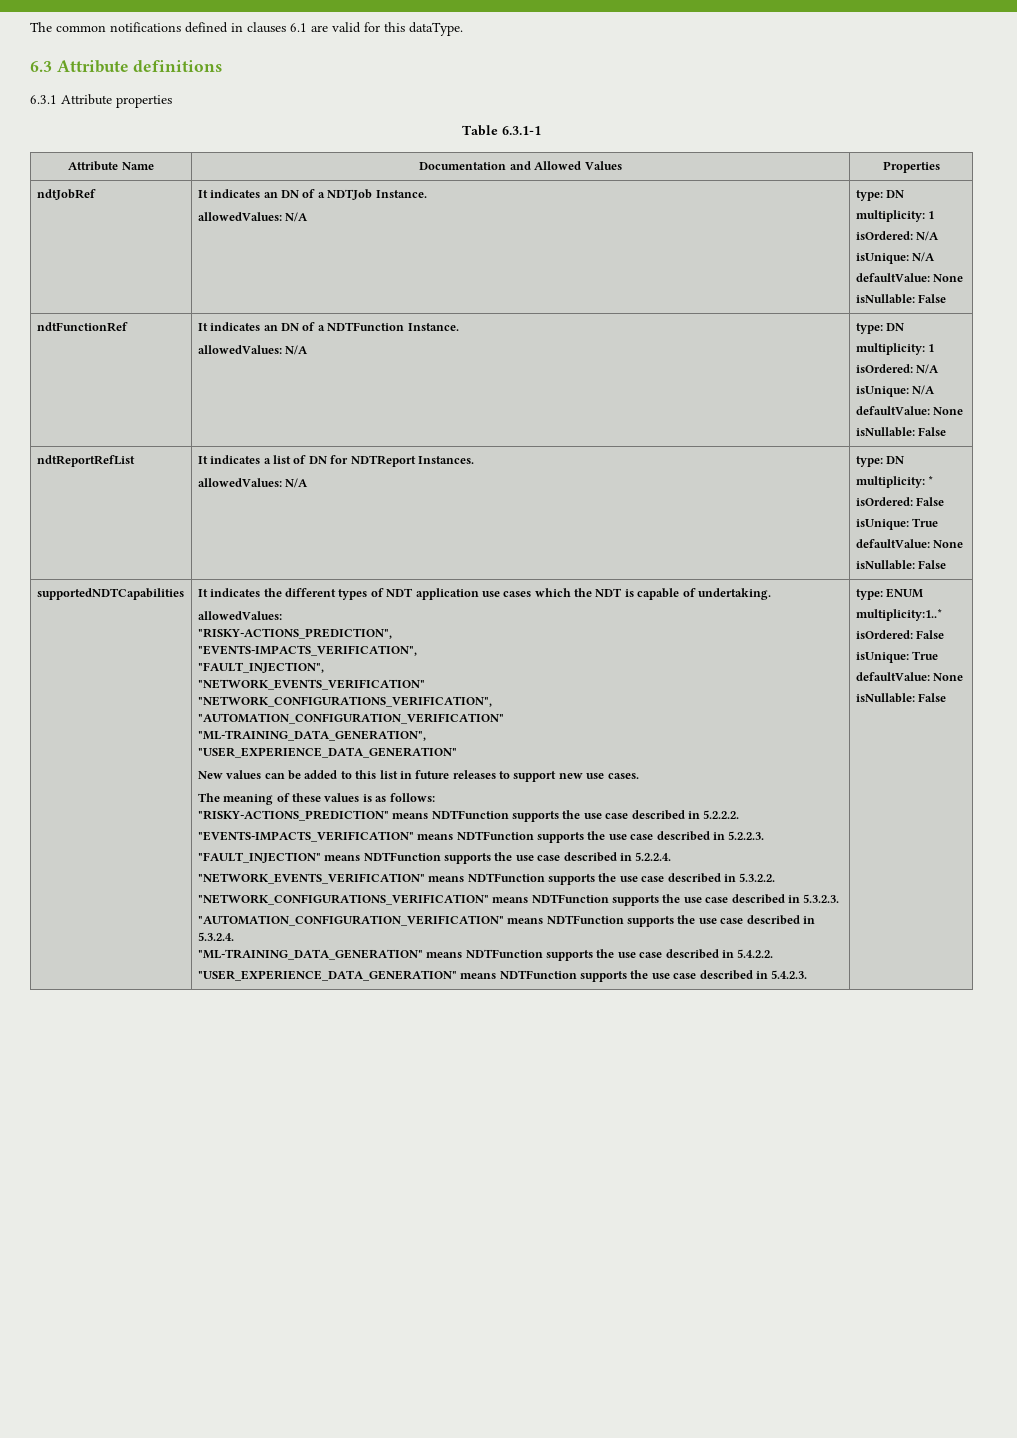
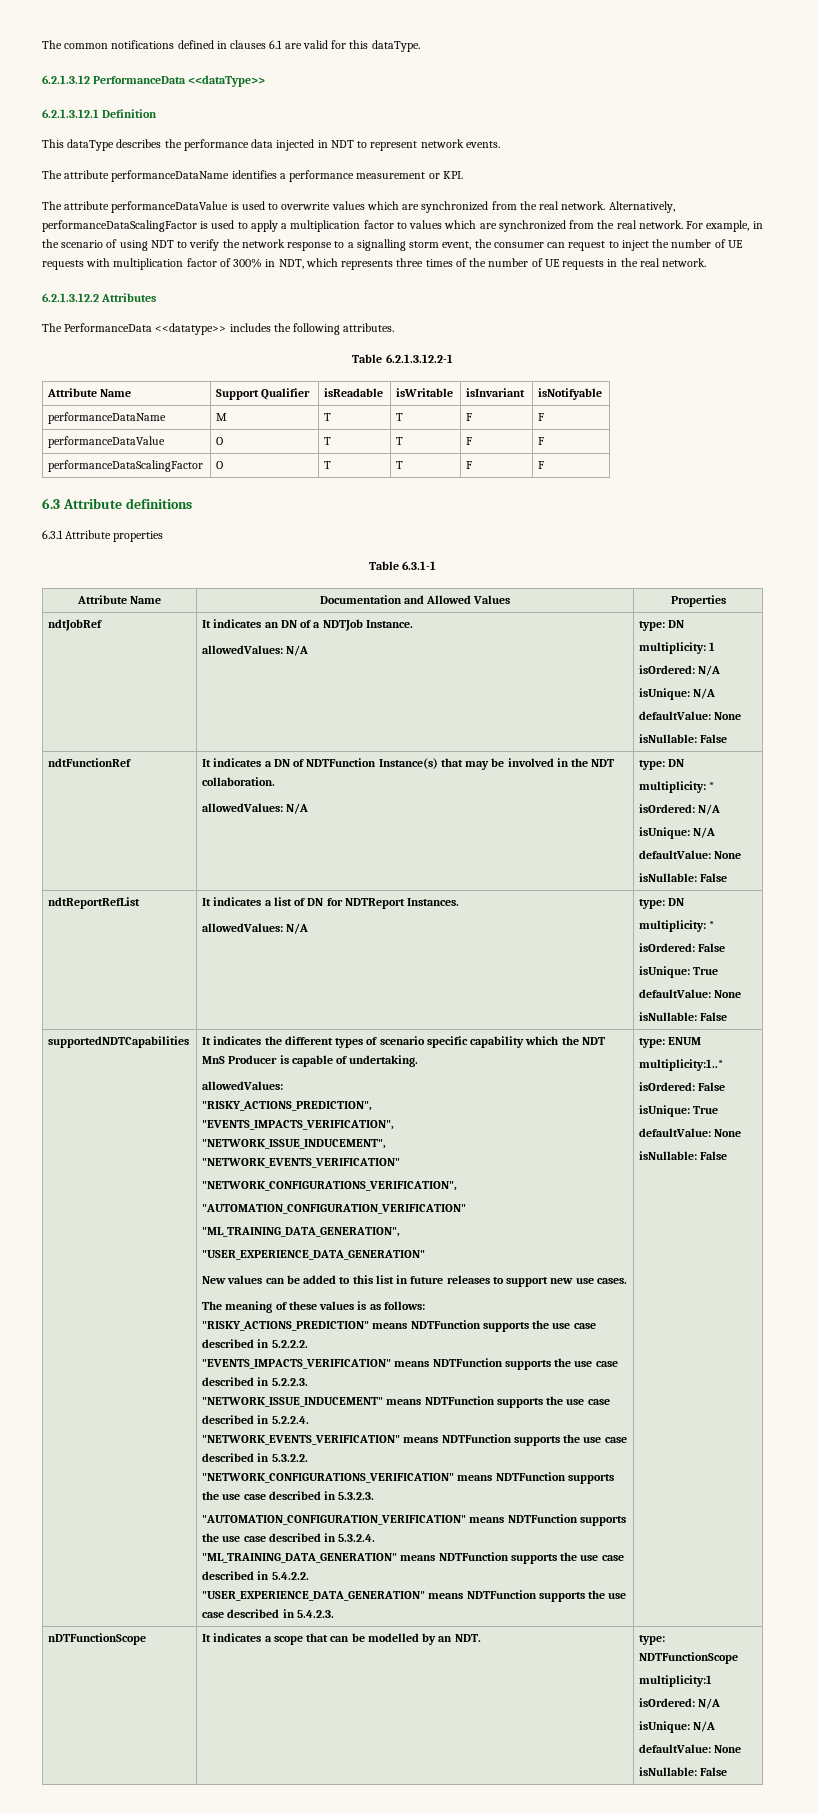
+ 6.2.1.3.12 PerformanceData <<dataType>>
+ 6.2.1.3.12.1 Definition
+ This dataType describes the performance data injected in NDT to represent network events.
+ The attribute performanceDataName identifies a performance measurement or KPI.
+ The attribute performanceDataValue is used to overwrite values which are synchronized from the real network. Alternatively, performanceDataScalingFactor is used to apply a multiplication factor to values which are synchronized from the real network. For example, in the scenario of using NDT to verify the network response to a signalling storm event, the consumer can request to inject the number of UE requests with multiplication factor of 300% in NDT, which represents three times of the number of UE requests in the real network.
+ 6.2.1.3.12.2 Attributes
+ The PerformanceData <<datatype>> includes the following attributes.
+ Table 6.2.1.3.12.2-1
+ Attribute Name | Support Qualifier | isReadable | isWritable | isInvariant | isNotifyable
+ performanceDataName | M | T | T | F | F
+ performanceDataValue | O | T | T | F | F
+ performanceDataScalingFactor | O | T | T | F | F
- ndtFunctionRef | It indicates an DN of a NDTFunction Instance.
+ ndtFunctionRef | It indicates a DN of NDTFunction Instance(s) that may be involved in the NDT collaboration.
  allowedValues: N/A | type: DN
- multiplicity: 1
+ multiplicity: *
- It indicates the different types of NDT application use cases which the NDT is capable of undertaking.
+ It indicates the different types of scenario specific capability which the NDT MnS Producer is capable of undertaking.
- "RISKY-ACTIONS_PREDICTION",
- "EVENTS-IMPACTS_VERIFICATION",
- "FAULT_INJECTION",
+ "RISKY_ACTIONS_PREDICTION",
+ "EVENTS_IMPACTS_VERIFICATION",
+ "NETWORK_ISSUE_INDUCEMENT",
- "ML-TRAINING_DATA_GENERATION",
+ "ML_TRAINING_DATA_GENERATION",
- "RISKY-ACTIONS_PREDICTION" means NDTFunction supports the use case described in 5.2.2.2.
+ "RISKY_ACTIONS_PREDICTION" means NDTFunction supports the use case described in 5.2.2.2.
- "EVENTS-IMPACTS_VERIFICATION" means NDTFunction supports the use case described in 5.2.2.3.
+ "EVENTS_IMPACTS_VERIFICATION" means NDTFunction supports the use case described in 5.2.2.3.
- "FAULT_INJECTION" means NDTFunction supports the use case described in 5.2.2.4.
+ "NETWORK_ISSUE_INDUCEMENT" means NDTFunction supports the use case described in 5.2.2.4.
- "ML-TRAINING_DATA_GENERATION" means NDTFunction supports the use case described in 5.4.2.2.
+ "ML_TRAINING_DATA_GENERATION" means NDTFunction supports the use case described in 5.4.2.2.
+ nDTFunctionScope | It indicates a scope that can be modelled by an NDT. | type: NDTFunctionScope
+ multiplicity:1
+ isOrdered: N/A
+ isUnique: N/A
+ defaultValue: None
+ isNullable: False

